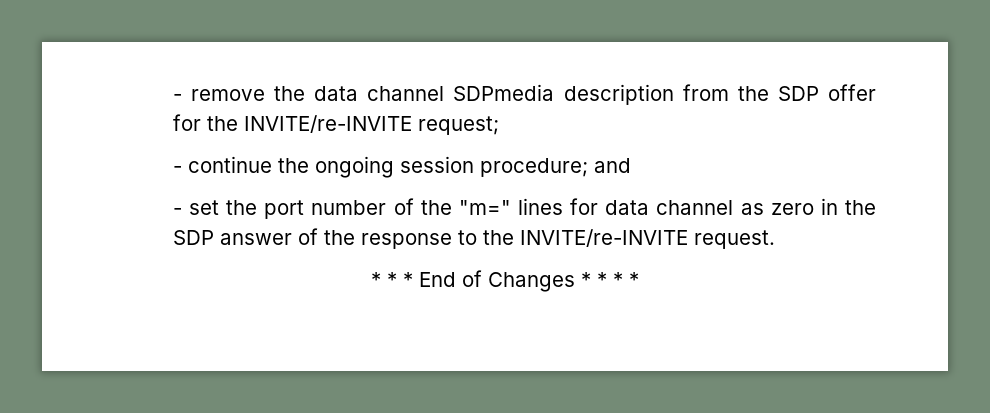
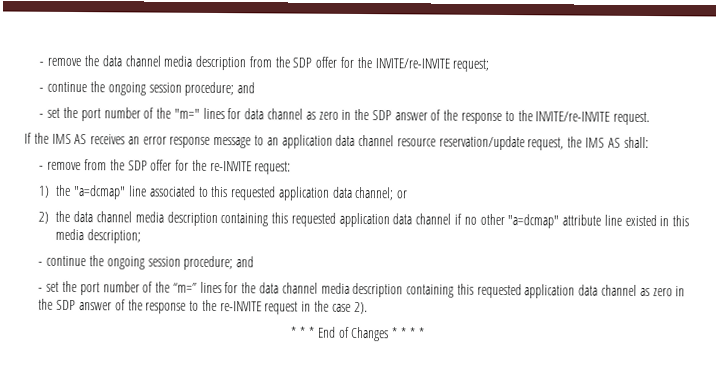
- - remove the data channel SDPmedia description from the SDP offer for the INVITE/re-INVITE request;
+ - remove the data channel media description from the SDP offer for the INVITE/re-INVITE request;
+ If the IMS AS receives an error response message to an application data channel resource reservation/update request, the IMS AS shall:
+ - remove from the SDP offer for the re-INVITE request:
+ 1) the "a=dcmap" line associated to this requested application data channel; or
+ 2) the data channel media description containing this requested application data channel if no other "a=dcmap" attribute line existed in this media description;
+ - continue the ongoing session procedure; and
+ - set the port number of the “m=” lines for the data channel media description containing this requested application data channel as zero in the SDP answer of the response to the re-INVITE request in the case 2).

